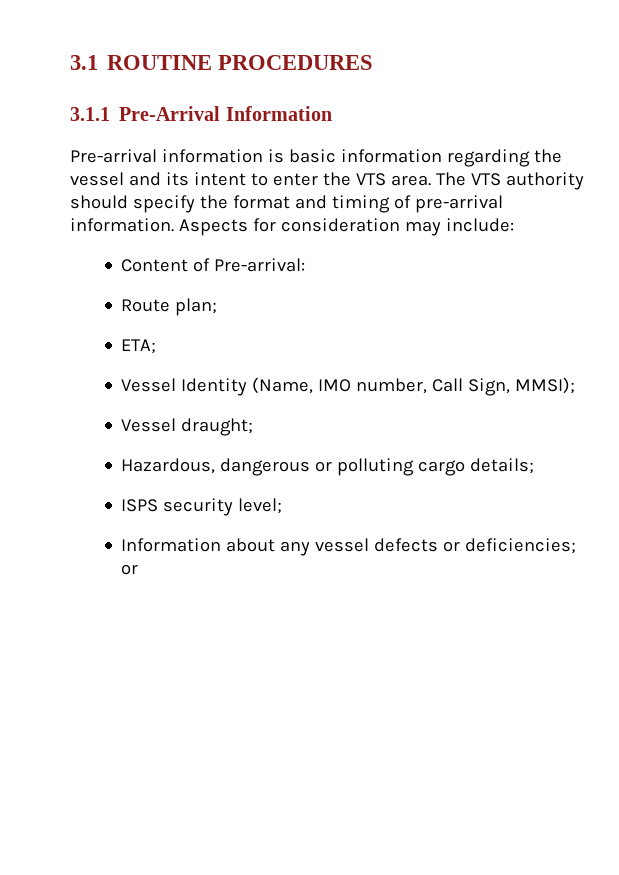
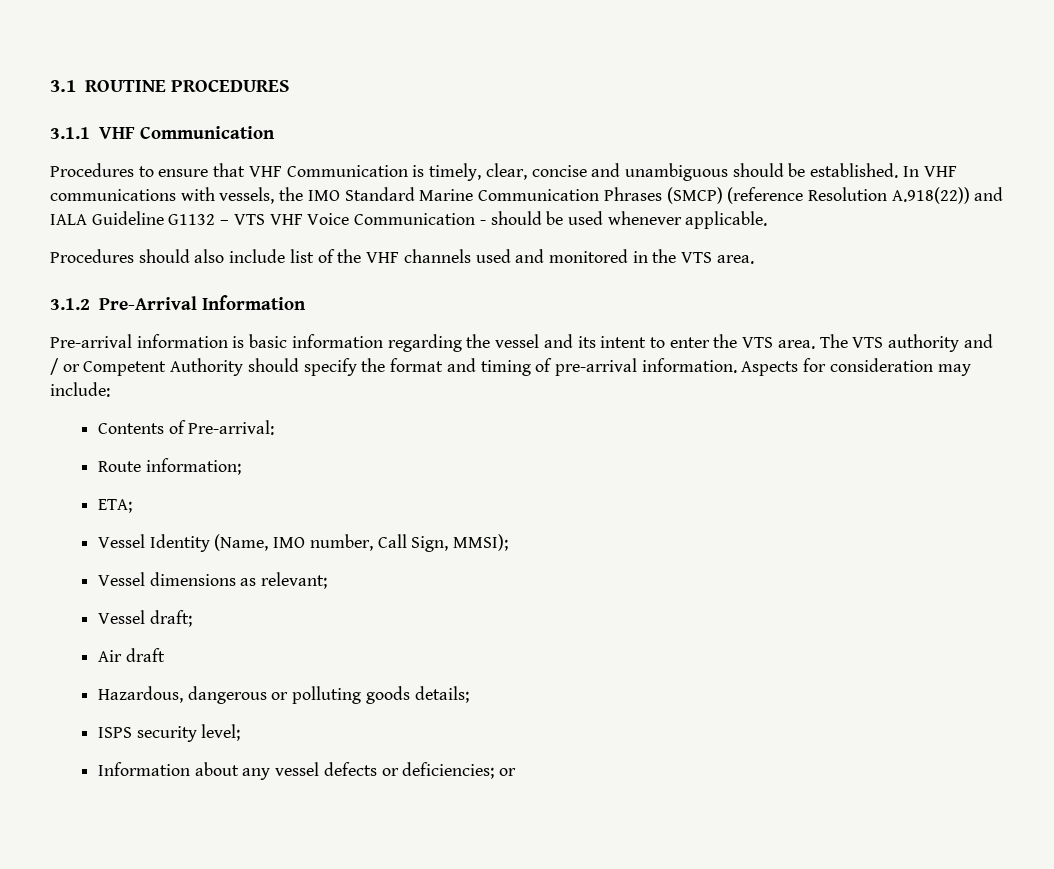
- 3.1.1 Pre-Arrival Information
+ 3.1.1 VHF Communication
+ Procedures to ensure that VHF Communication is timely, clear, concise and unambiguous should be established. In VHF communications with vessels, the IMO Standard Marine Communication Phrases (SMCP) (reference Resolution A.918(22)) and IALA Guideline G1132 – VTS VHF Voice Communication - should be used whenever applicable.
+ Procedures should also include list of the VHF channels used and monitored in the VTS area.
+ 3.1.2 Pre-Arrival Information
- The VTS authority should specify the format and timing of pre-arrival information.
+ The VTS authority and / or Competent Authority should specify the format and timing of pre-arrival information.
- Content of Pre-arrival:
+ Contents of Pre-arrival:
- Route plan;
+ Route information;
- Vessel draught;
+ Vessel dimensions as relevant;
+ Vessel draft;
+ Air draft
- Hazardous, dangerous or polluting cargo details;
+ Hazardous, dangerous or polluting goods details;

